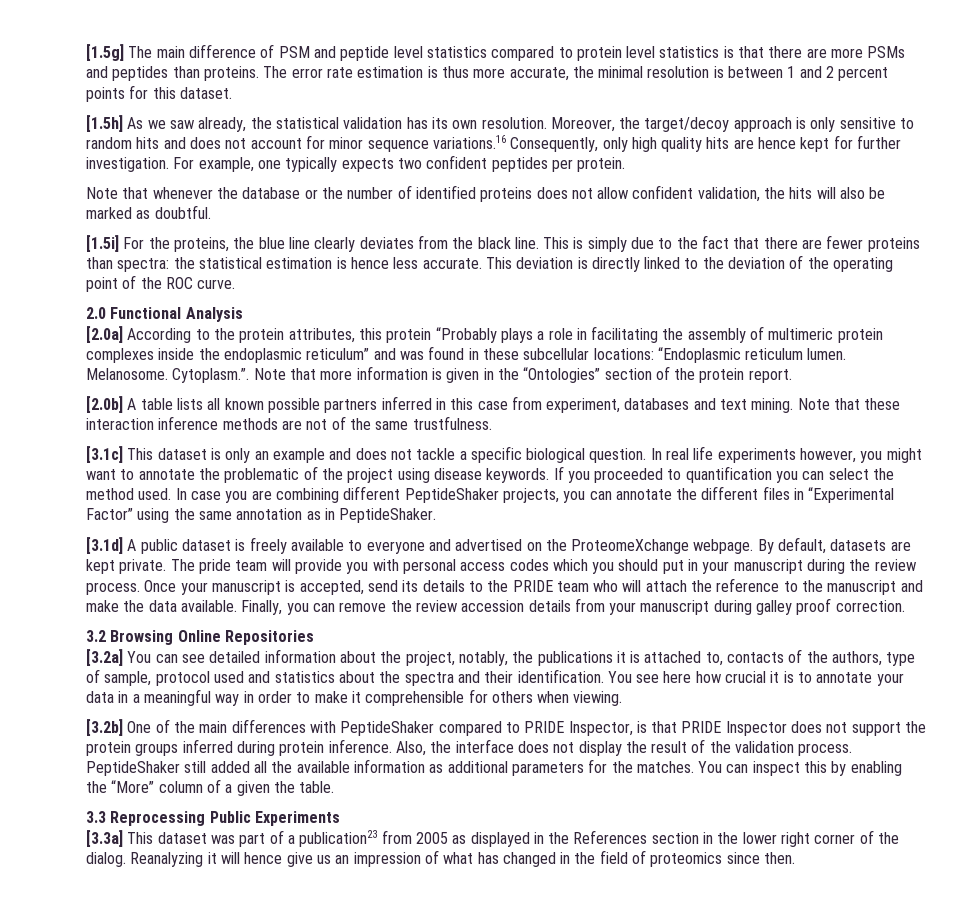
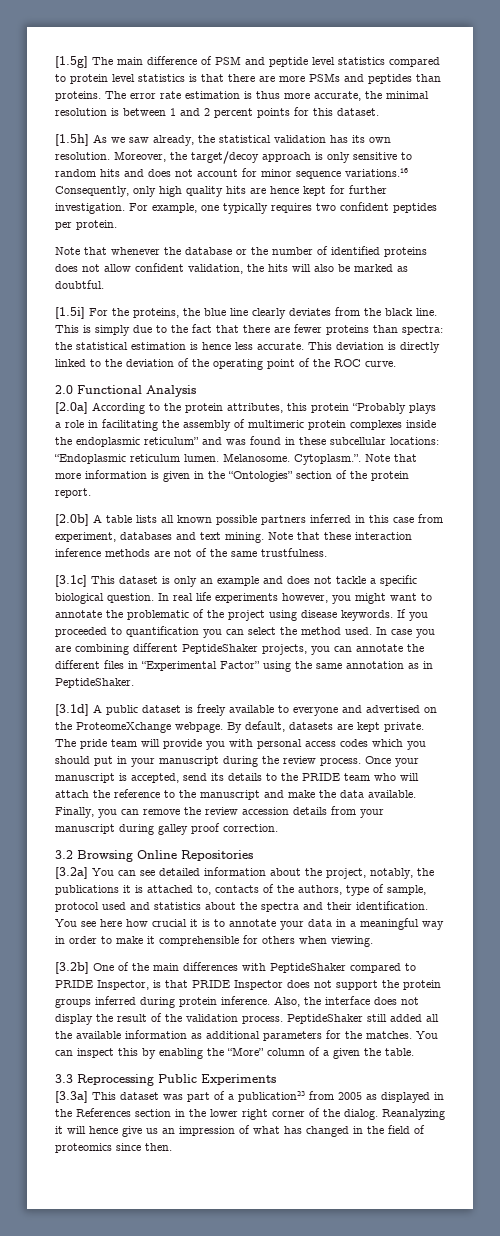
- For example, one typically expects two confident peptides per protein.
+ For example, one typically requires two confident peptides per protein.

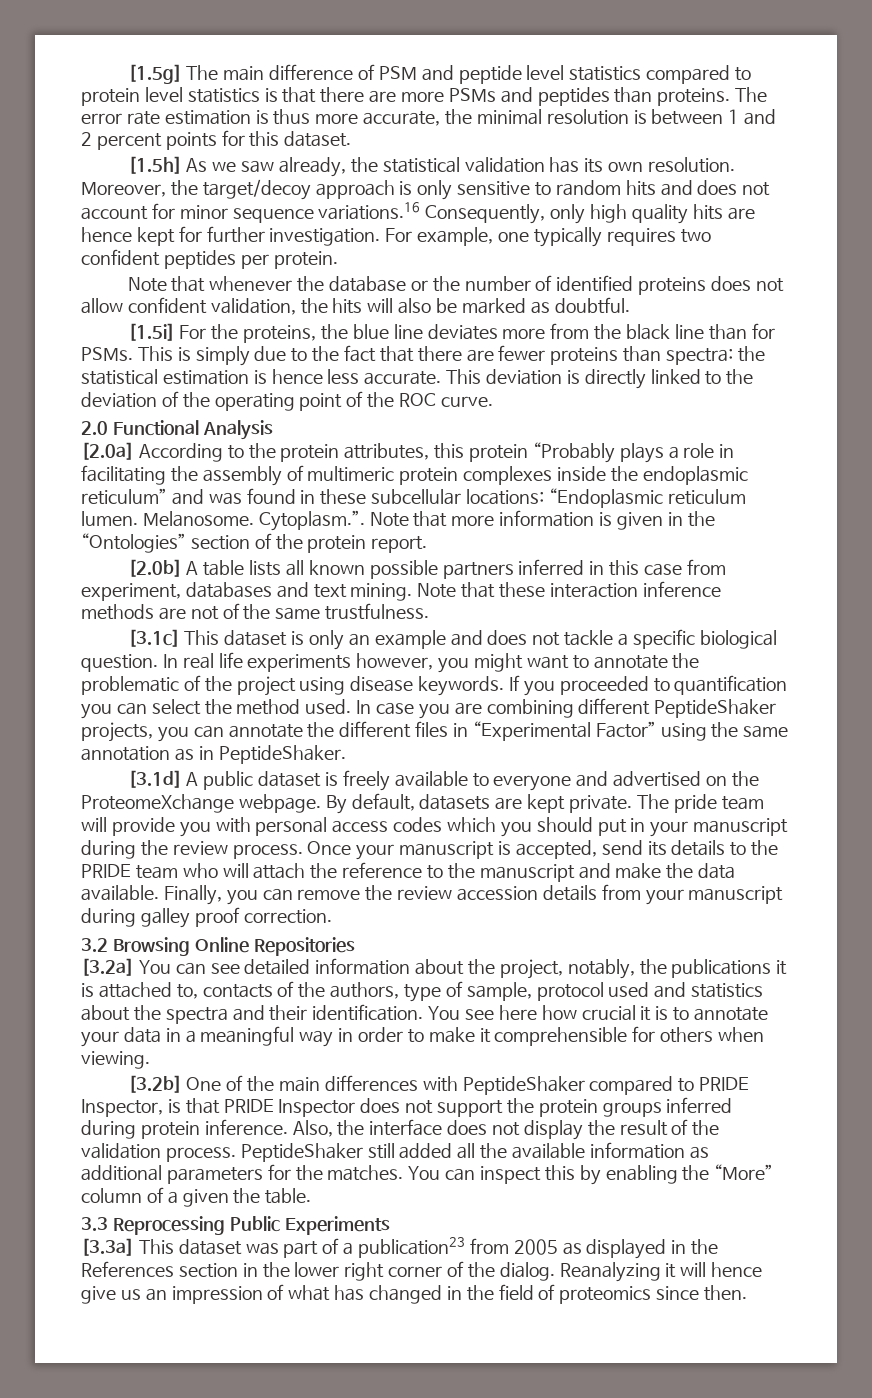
- [1.5i] For the proteins, the blue line clearly deviates from the black line.
+ [1.5i] For the proteins, the blue line deviates more from the black line than for PSMs.

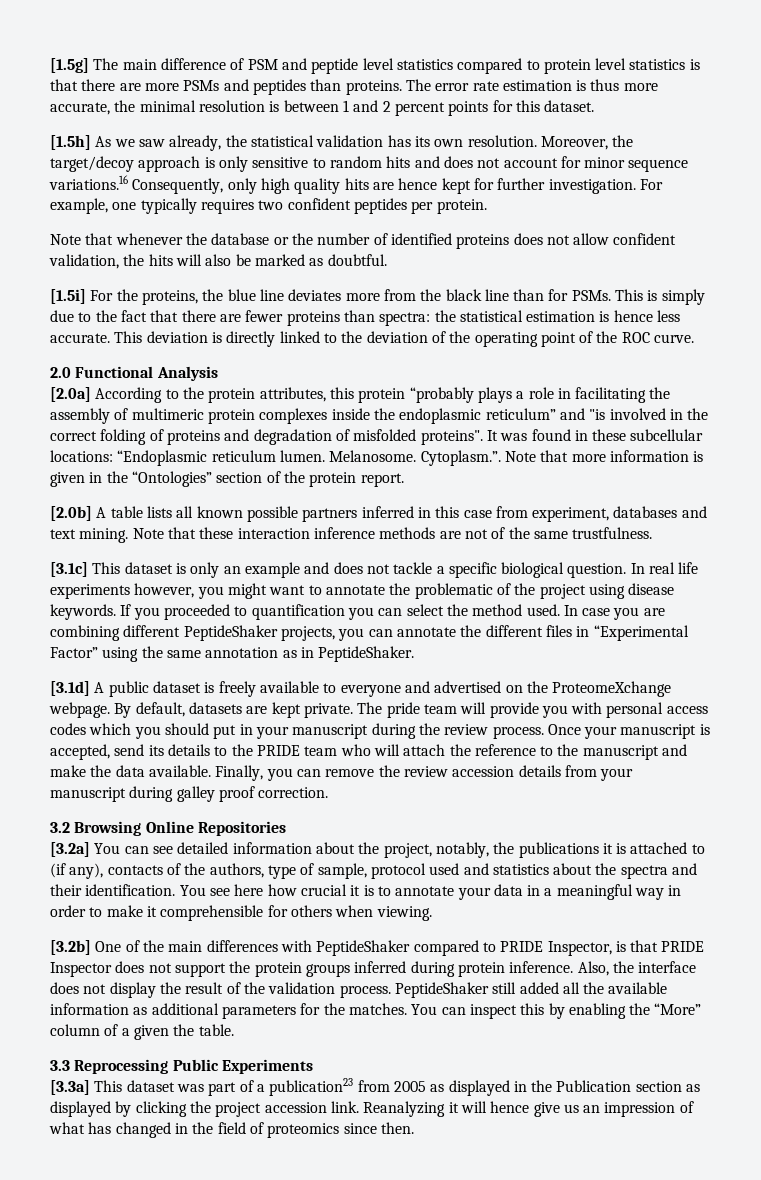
- [2.0a] According to the protein attributes, this protein “Probably plays a role in facilitating the assembly of multimeric protein complexes inside the endoplasmic reticulum” and was found in these subcellular locations: “Endoplasmic reticulum lumen.
+ [2.0a] According to the protein attributes, this protein “probably plays a role in facilitating the assembly of multimeric protein complexes inside the endoplasmic reticulum” and "is involved in the correct folding of proteins and degradation of misfolded proteins". It was found in these subcellular locations: “Endoplasmic reticulum lumen.
- [3.2a] You can see detailed information about the project, notably, the publications it is attached to, contacts of the authors, type of sample, protocol used and statistics about the spectra and their identification.
+ [3.2a] You can see detailed information about the project, notably, the publications it is attached to (if any), contacts of the authors, type of sample, protocol used and statistics about the spectra and their identification.
- [3.3a] This dataset was part of a publication23 from 2005 as displayed in the References section in the lower right corner of the dialog.
+ [3.3a] This dataset was part of a publication23 from 2005 as displayed in the Publication section as displayed by clicking the project accession link.

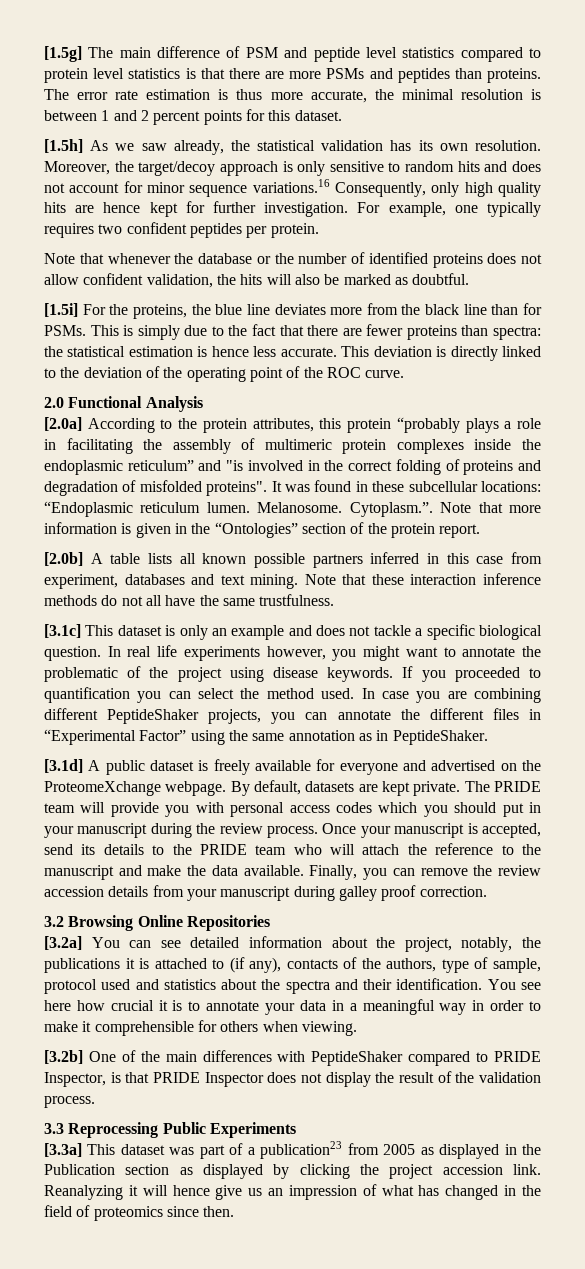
- Note that these interaction inference methods are not of the same trustfulness.
+ Note that these interaction inference methods do not all have the same trustfulness.
- [3.1d] A public dataset is freely available to everyone and advertised on the ProteomeXchange webpage.
+ [3.1d] A public dataset is freely available for everyone and advertised on the ProteomeXchange webpage.
- The pride team will provide you with personal access codes which you should put in your manuscript during the review process.
+ The PRIDE team will provide you with personal access codes which you should put in your manuscript during the review process.
- [3.2b] One of the main differences with PeptideShaker compared to PRIDE Inspector, is that PRIDE Inspector does not support the protein groups inferred during protein inference. Also, the interface does not display the result of the validation process. PeptideShaker still added all the available information as additional parameters for the matches. You can inspect this by enabling the “More” column of a given the table.
+ [3.2b] One of the main differences with PeptideShaker compared to PRIDE Inspector, is that PRIDE Inspector does not display the result of the validation process.

